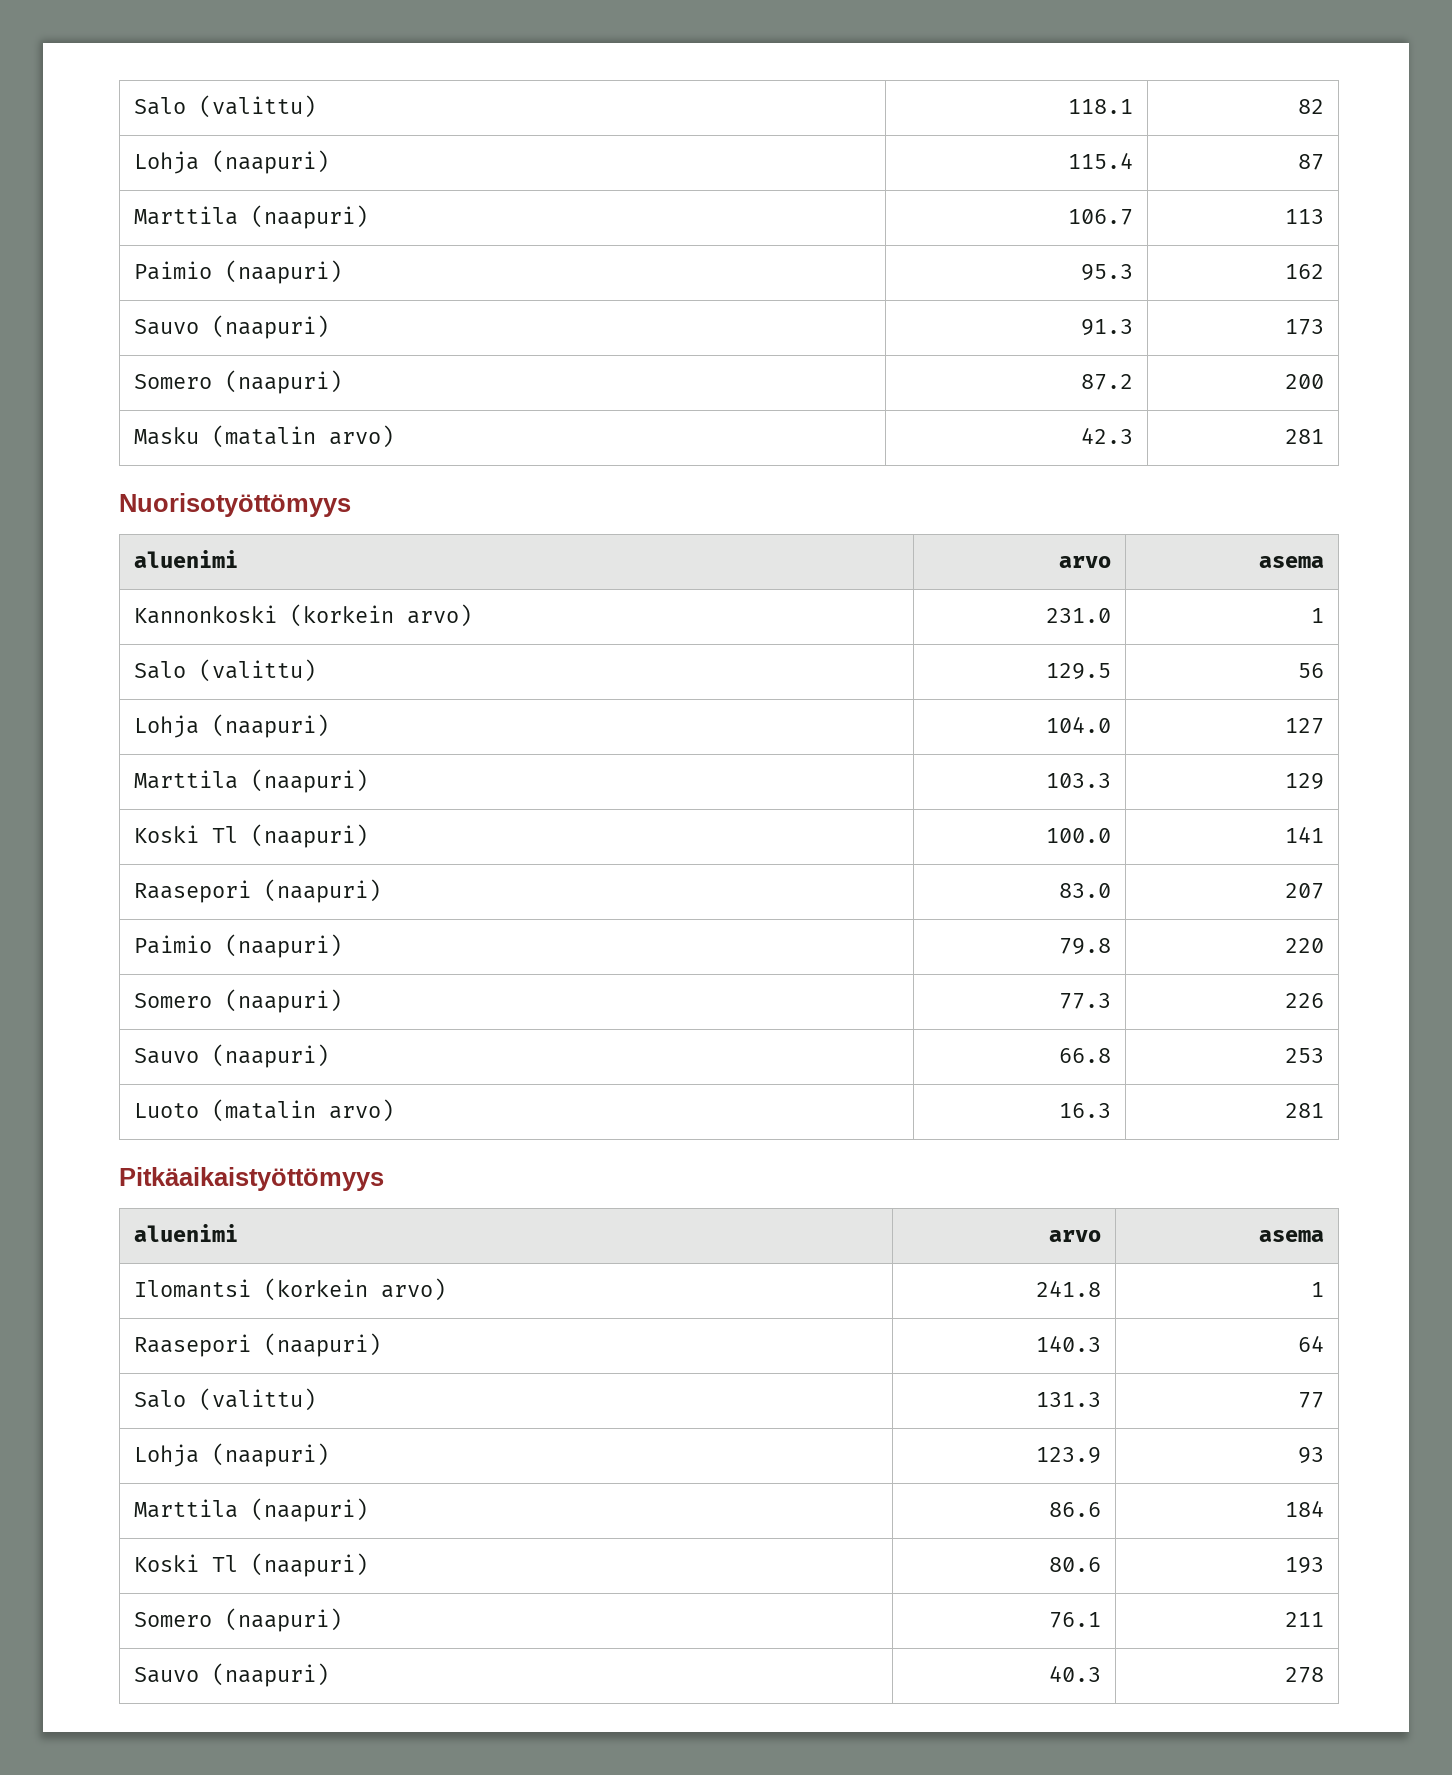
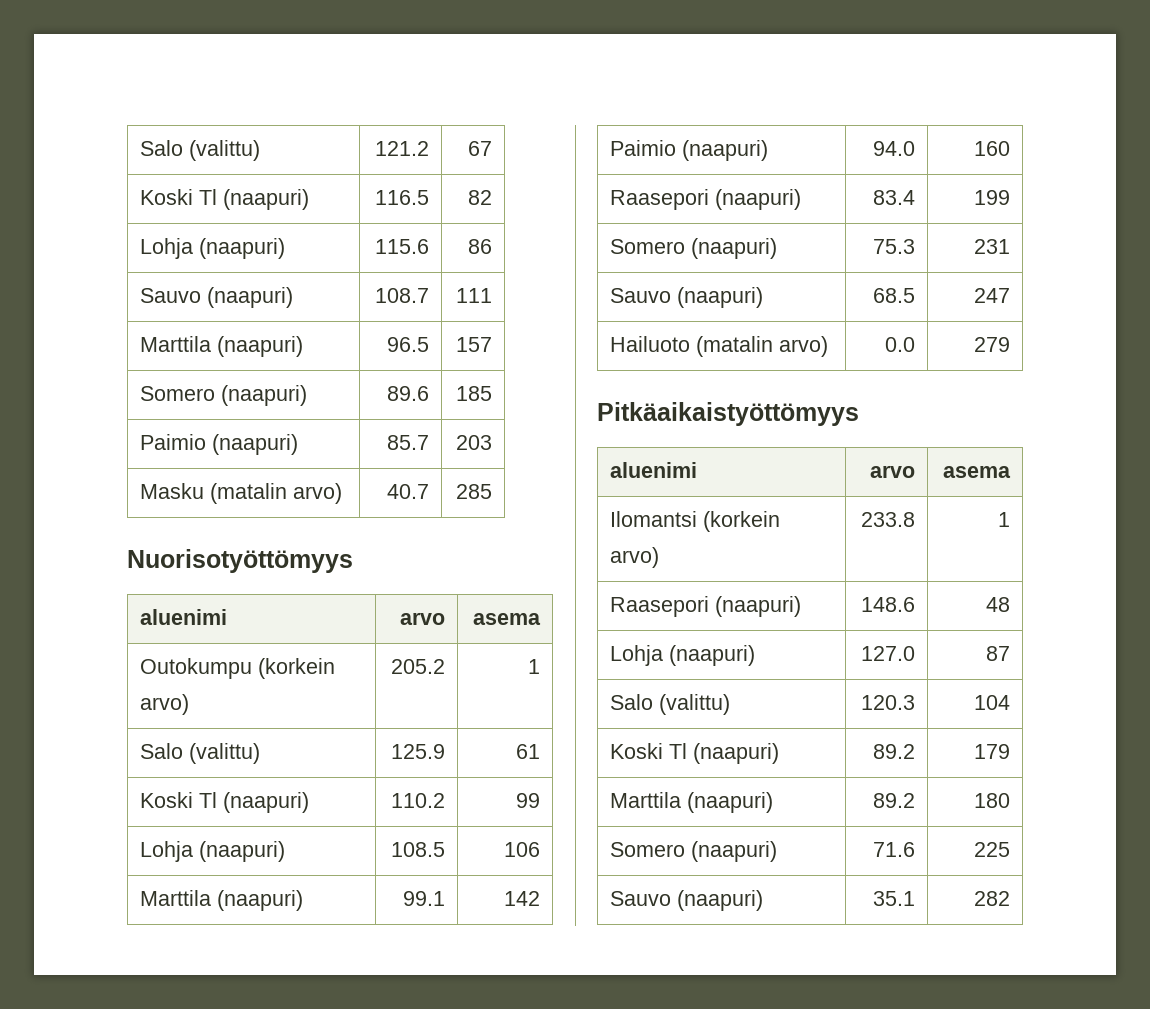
- Salo (valittu) | 118.1 | 82
- Lohja (naapuri) | 115.4 | 87
- Marttila (naapuri) | 106.7 | 113
- Paimio (naapuri) | 95.3 | 162
- Sauvo (naapuri) | 91.3 | 173
- Somero (naapuri) | 87.2 | 200
+ Salo (valittu) | 121.2 | 67
+ Koski Tl (naapuri) | 116.5 | 82
+ Lohja (naapuri) | 115.6 | 86
+ Sauvo (naapuri) | 108.7 | 111
+ Marttila (naapuri) | 96.5 | 157
+ Somero (naapuri) | 89.6 | 185
+ Paimio (naapuri) | 85.7 | 203
- Masku (matalin arvo) | 42.3 | 281
+ Masku (matalin arvo) | 40.7 | 285
- Kannonkoski (korkein arvo) | 231.0 | 1
+ Outokumpu (korkein arvo) | 205.2 | 1
- Salo (valittu) | 129.5 | 56
- Lohja (naapuri) | 104.0 | 127
- Marttila (naapuri) | 103.3 | 129
- Koski Tl (naapuri) | 100.0 | 141
- Raasepori (naapuri) | 83.0 | 207
- Paimio (naapuri) | 79.8 | 220
- Somero (naapuri) | 77.3 | 226
- Sauvo (naapuri) | 66.8 | 253
- Luoto (matalin arvo) | 16.3 | 281
+ Salo (valittu) | 125.9 | 61
+ Koski Tl (naapuri) | 110.2 | 99
+ Lohja (naapuri) | 108.5 | 106
+ Marttila (naapuri) | 99.1 | 142
+ Paimio (naapuri) | 94.0 | 160
+ Raasepori (naapuri) | 83.4 | 199
+ Somero (naapuri) | 75.3 | 231
+ Sauvo (naapuri) | 68.5 | 247
+ Hailuoto (matalin arvo) | 0.0 | 279
- Ilomantsi (korkein arvo) | 241.8 | 1
+ Ilomantsi (korkein arvo) | 233.8 | 1
- Raasepori (naapuri) | 140.3 | 64
- Salo (valittu) | 131.3 | 77
- Lohja (naapuri) | 123.9 | 93
- Marttila (naapuri) | 86.6 | 184
- Koski Tl (naapuri) | 80.6 | 193
- Somero (naapuri) | 76.1 | 211
- Sauvo (naapuri) | 40.3 | 278
+ Raasepori (naapuri) | 148.6 | 48
+ Lohja (naapuri) | 127.0 | 87
+ Salo (valittu) | 120.3 | 104
+ Koski Tl (naapuri) | 89.2 | 179
+ Marttila (naapuri) | 89.2 | 180
+ Somero (naapuri) | 71.6 | 225
+ Sauvo (naapuri) | 35.1 | 282

